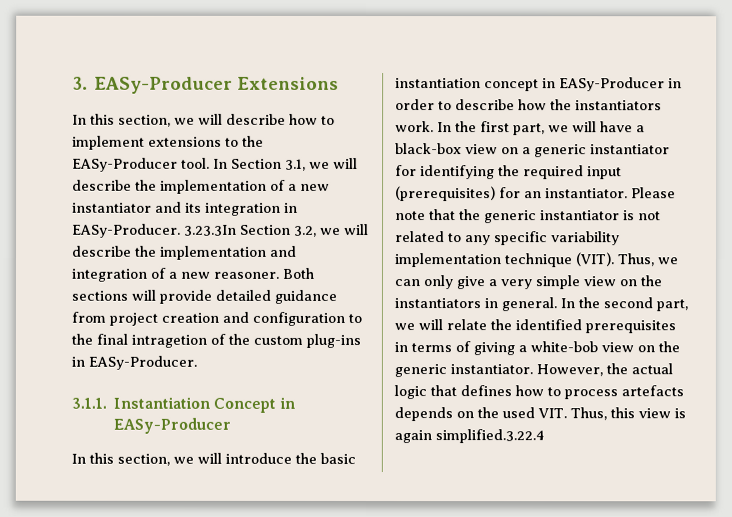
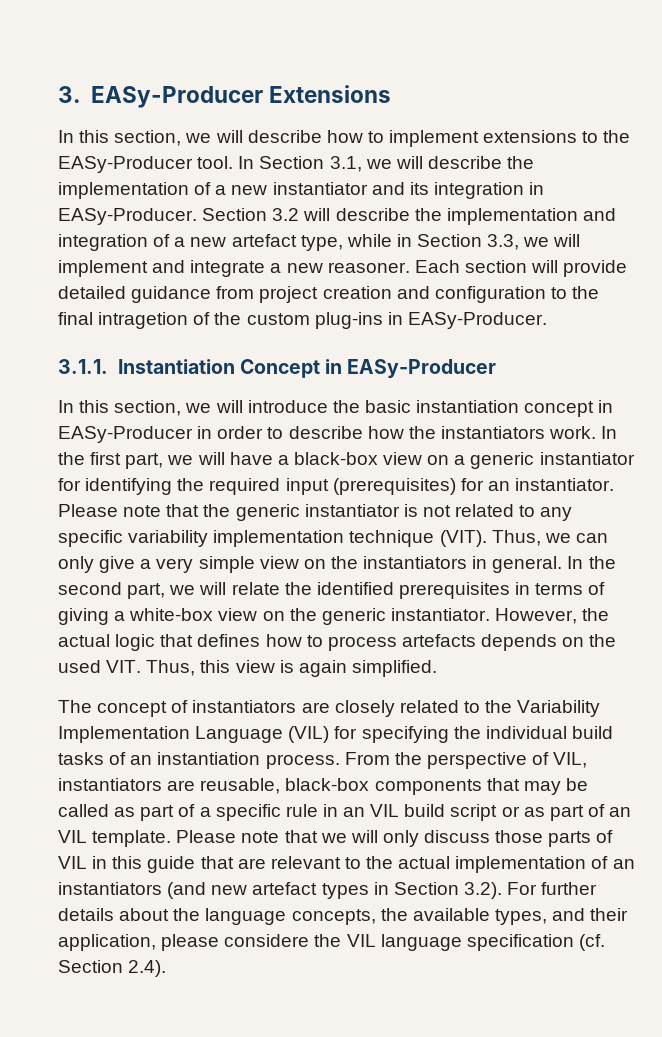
- 3.23.3In Section 3.2, we will describe the implementation and integration of a new reasoner. Both sections will provide detailed guidance from project creation and configuration to the final intragetion of the custom plug-ins in EASy-Producer.
+ Section 3.2 will describe the implementation and integration of a new artefact type, while in Section 3.3, we will implement and integrate a new reasoner. Each section will provide detailed guidance from project creation and configuration to the final intragetion of the custom plug-ins in EASy-Producer.
- In the second part, we will relate the identified prerequisites in terms of giving a white-bob view on the generic instantiator.
+ In the second part, we will relate the identified prerequisites in terms of giving a white-box view on the generic instantiator.
- However, the actual logic that defines how to process artefacts depends on the used VIT. Thus, this view is again simplified.3.22.4
+ However, the actual logic that defines how to process artefacts depends on the used VIT. Thus, this view is again simplified.
+ The concept of instantiators are closely related to the Variability Implementation Language (VIL) for specifying the individual build tasks of an instantiation process. From the perspective of VIL, instantiators are reusable, black-box components that may be called as part of a specific rule in an VIL build script or as part of an VIL template. Please note that we will only discuss those parts of VIL in this guide that are relevant to the actual implementation of an instantiators (and new artefact types in Section 3.2). For further details about the language concepts, the available types, and their application, please considere the VIL language specification (cf. Section 2.4).

